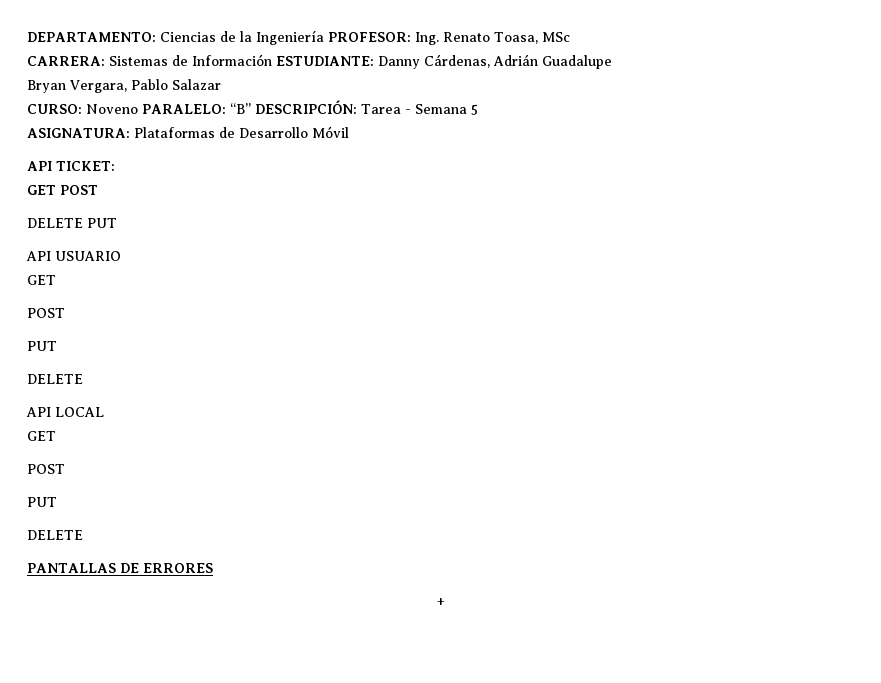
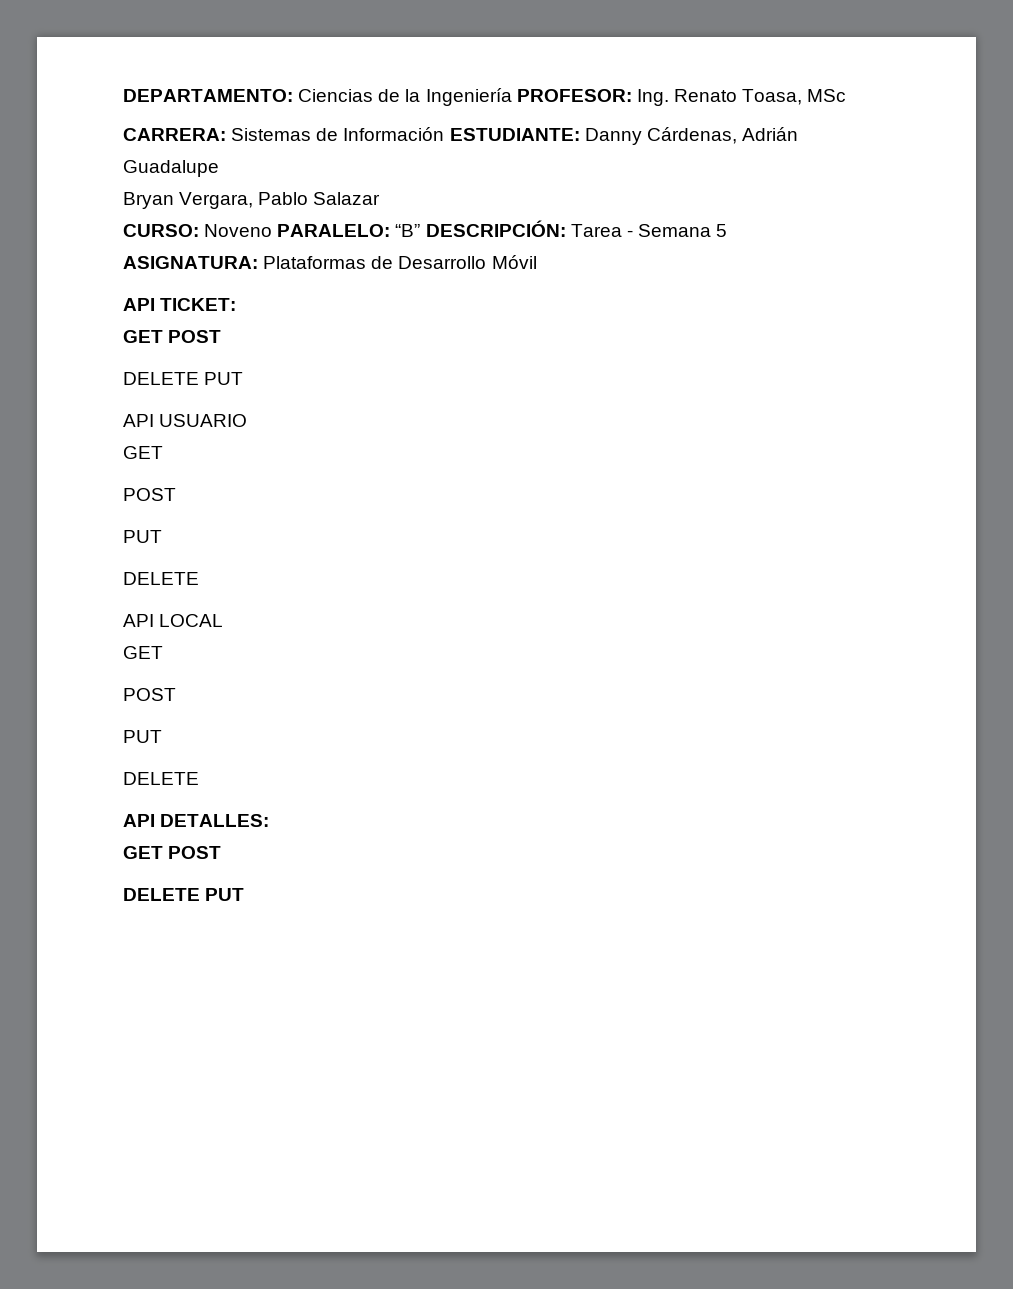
- PANTALLAS DE ERRORES
- +
+ API DETALLES:
+ GET POST
+ DELETE PUT

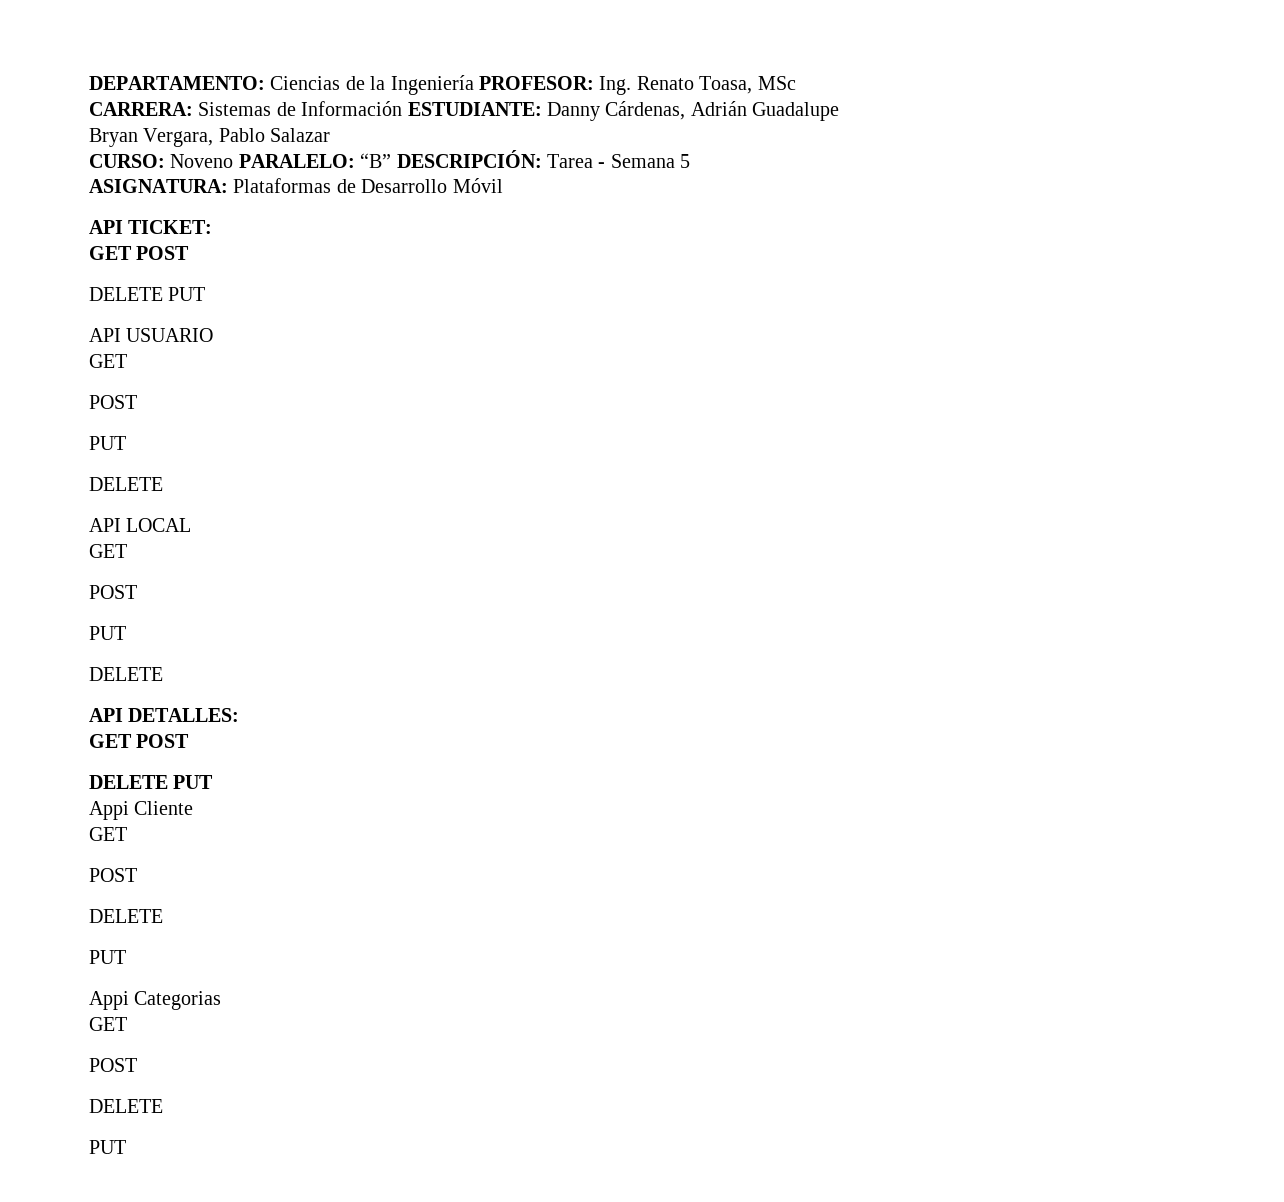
+ Appi Cliente
+ GET
+ POST
+ DELETE
+ PUT
+ Appi Categorias
+ GET
+ POST
+ DELETE
+ PUT

